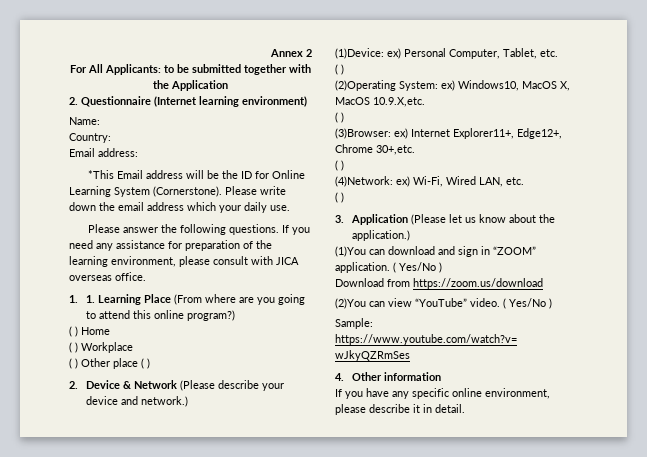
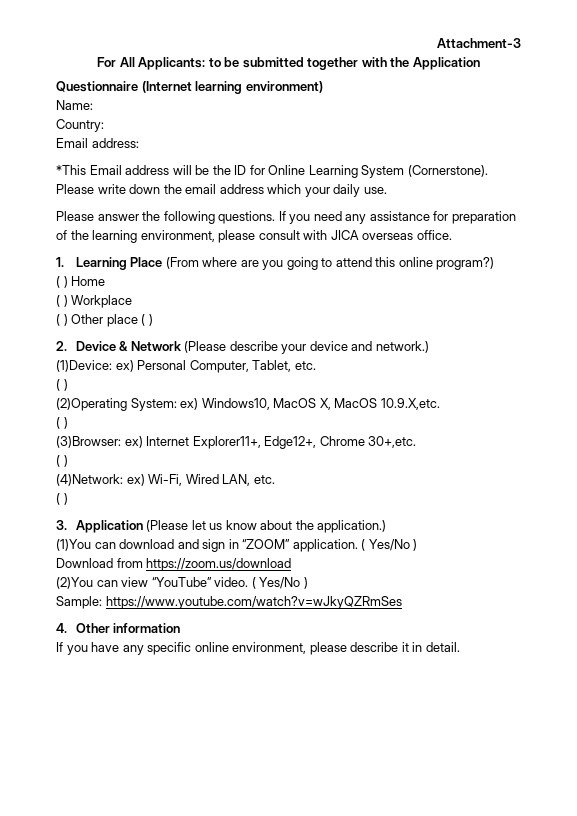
- Annex 2
+ Attachment-3
- 2. Questionnaire (Internet learning environment)
+ Questionnaire (Internet learning environment)
- 1. 1. Learning Place (From where are you going to attend this online program?)
+ 1. Learning Place (From where are you going to attend this online program?)

